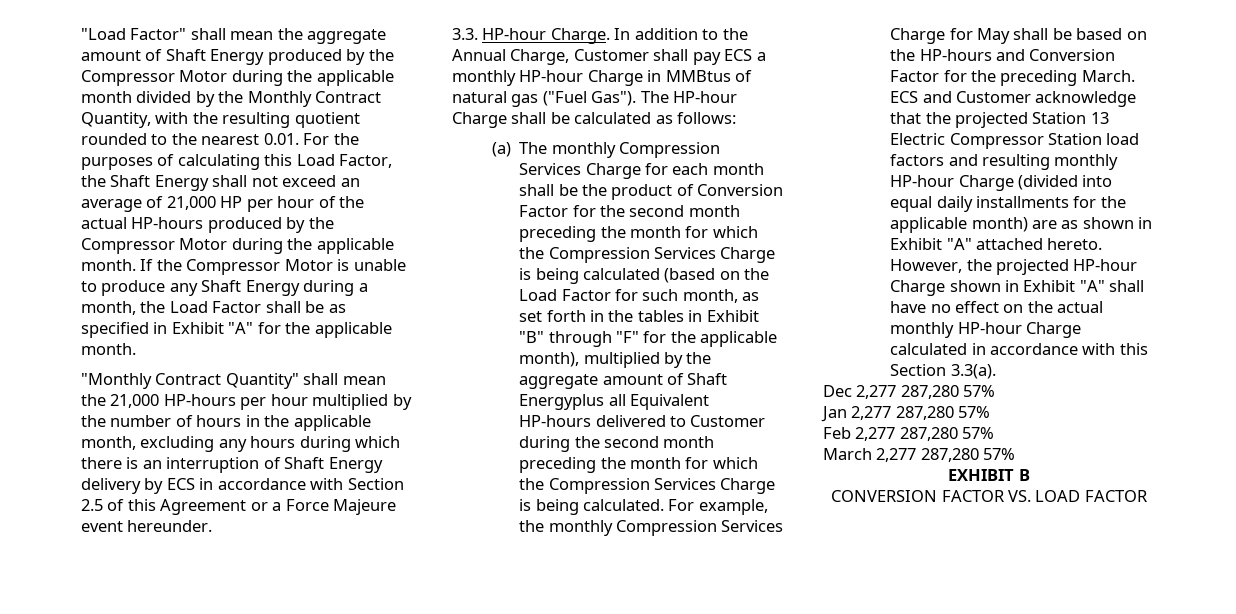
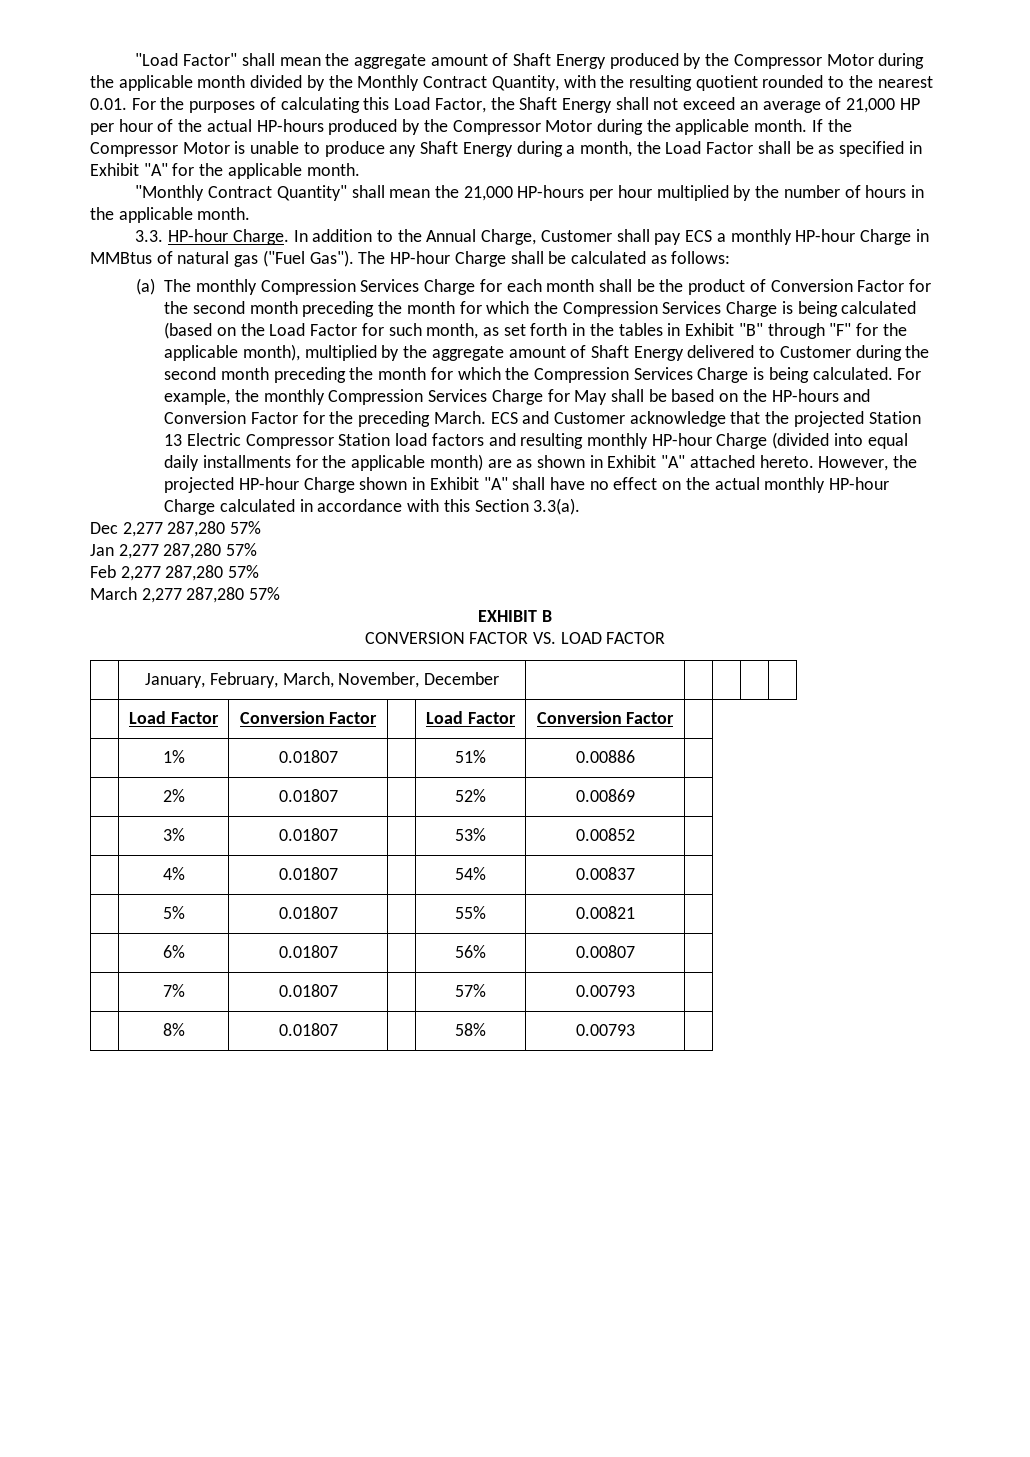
- "Monthly Contract Quantity" shall mean the 21,000 HP-hours per hour multiplied by the number of hours in the applicable month, excluding any hours during which there is an interruption of Shaft Energy delivery by ECS in accordance with Section 2.5 of this Agreement or a Force Majeure event hereunder.
+ "Monthly Contract Quantity" shall mean the 21,000 HP-hours per hour multiplied by the number of hours in the applicable month.
- (a) The monthly Compression Services Charge for each month shall be the product of Conversion Factor for the second month preceding the month for which the Compression Services Charge is being calculated (based on the Load Factor for such month, as set forth in the tables in Exhibit "B" through "F" for the applicable month), multiplied by the aggregate amount of Shaft Energyplus all Equivalent HP-hours delivered to Customer during the second month preceding the month for which the Compression Services Charge is being calculated.
+ (a) The monthly Compression Services Charge for each month shall be the product of Conversion Factor for the second month preceding the month for which the Compression Services Charge is being calculated (based on the Load Factor for such month, as set forth in the tables in Exhibit "B" through "F" for the applicable month), multiplied by the aggregate amount of Shaft Energy delivered to Customer during the second month preceding the month for which the Compression Services Charge is being calculated.
+ | January, February, March, November, December | | | | |
+ | Load Factor | Conversion Factor | | Load Factor | Conversion Factor |
+ | 1% | 0.01807 | | 51% | 0.00886 |
+ | 2% | 0.01807 | | 52% | 0.00869 |
+ | 3% | 0.01807 | | 53% | 0.00852 |
+ | 4% | 0.01807 | | 54% | 0.00837 |
+ | 5% | 0.01807 | | 55% | 0.00821 |
+ | 6% | 0.01807 | | 56% | 0.00807 |
+ | 7% | 0.01807 | | 57% | 0.00793 |
+ | 8% | 0.01807 | | 58% | 0.00793 |

